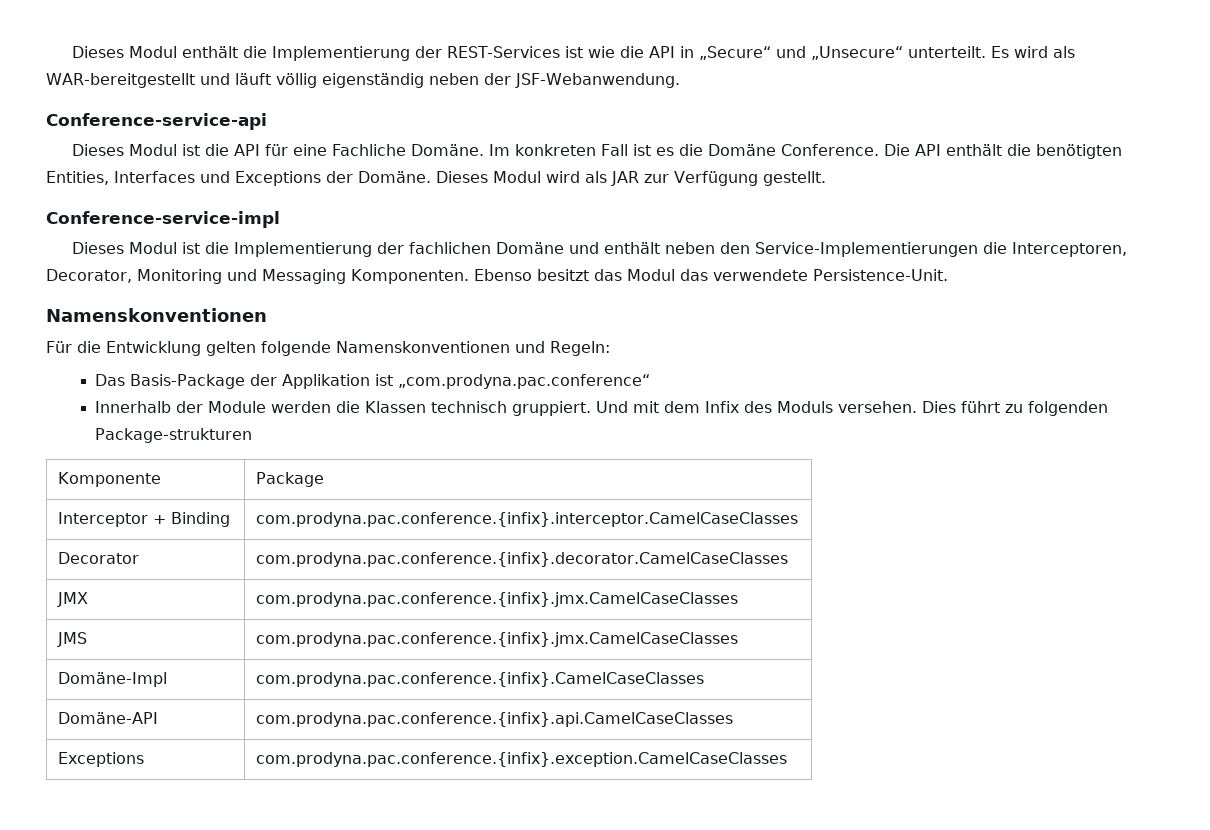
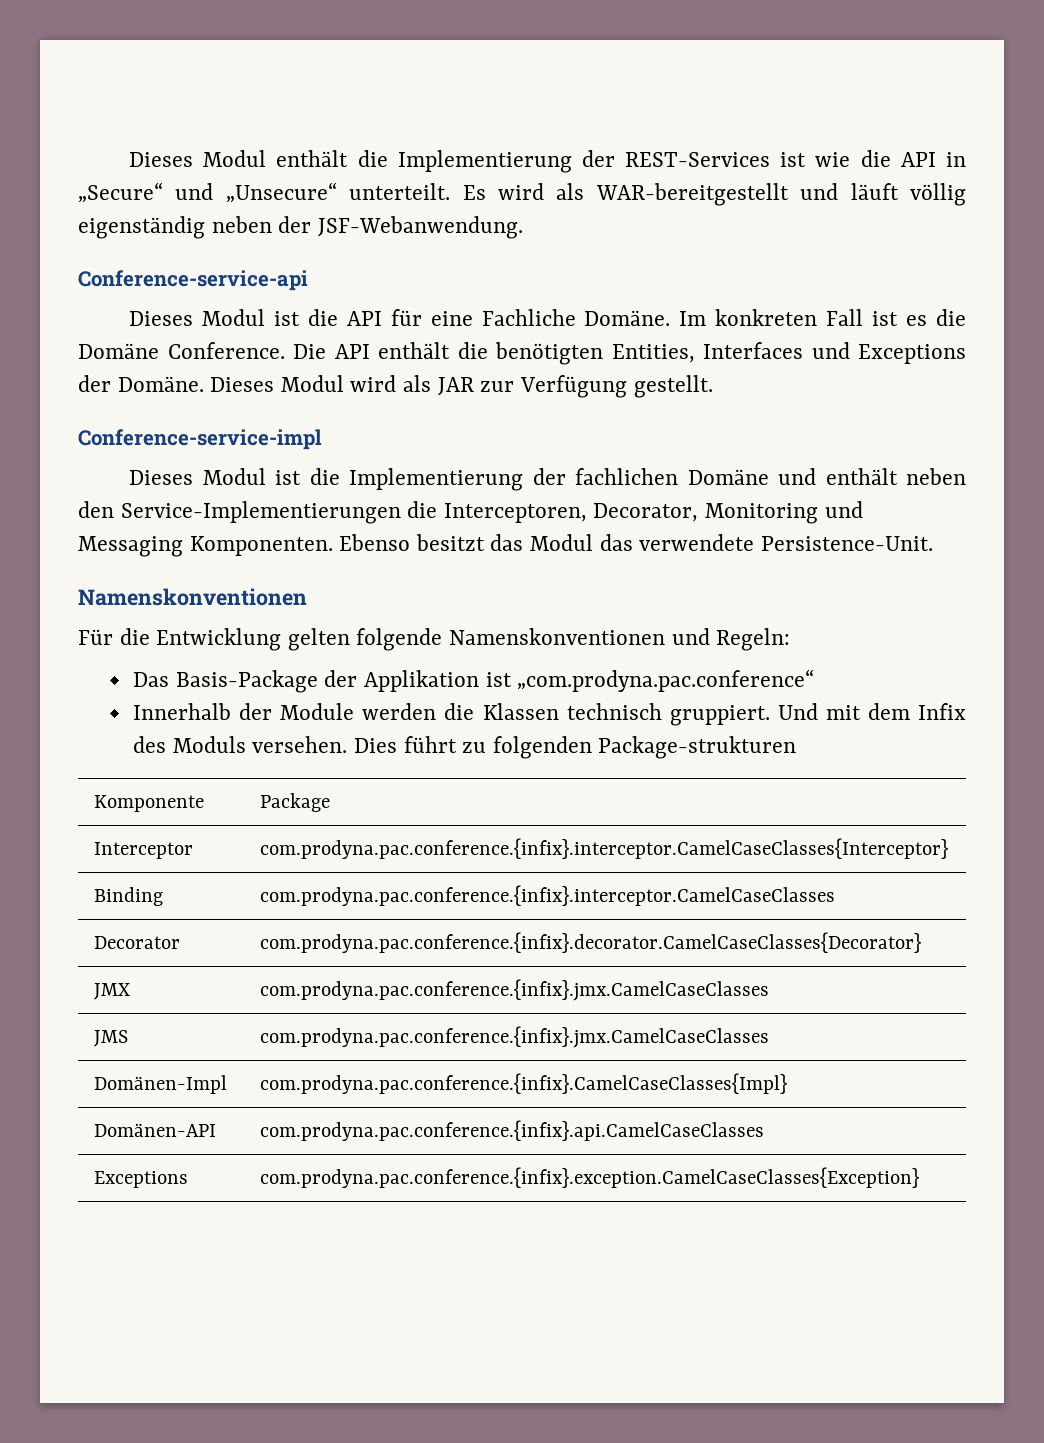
- Interceptor + Binding | com.prodyna.pac.conference.{infix}.interceptor.CamelCaseClasses
+ Interceptor | com.prodyna.pac.conference.{infix}.interceptor.CamelCaseClasses{Interceptor}
+ Binding | com.prodyna.pac.conference.{infix}.interceptor.CamelCaseClasses
- Decorator | com.prodyna.pac.conference.{infix}.decorator.CamelCaseClasses
+ Decorator | com.prodyna.pac.conference.{infix}.decorator.CamelCaseClasses{Decorator}
- Domäne-Impl | com.prodyna.pac.conference.{infix}.CamelCaseClasses
- Domäne-API | com.prodyna.pac.conference.{infix}.api.CamelCaseClasses
+ Domänen-Impl | com.prodyna.pac.conference.{infix}.CamelCaseClasses{Impl}
+ Domänen-API | com.prodyna.pac.conference.{infix}.api.CamelCaseClasses
- Exceptions | com.prodyna.pac.conference.{infix}.exception.CamelCaseClasses
+ Exceptions | com.prodyna.pac.conference.{infix}.exception.CamelCaseClasses{Exception}

